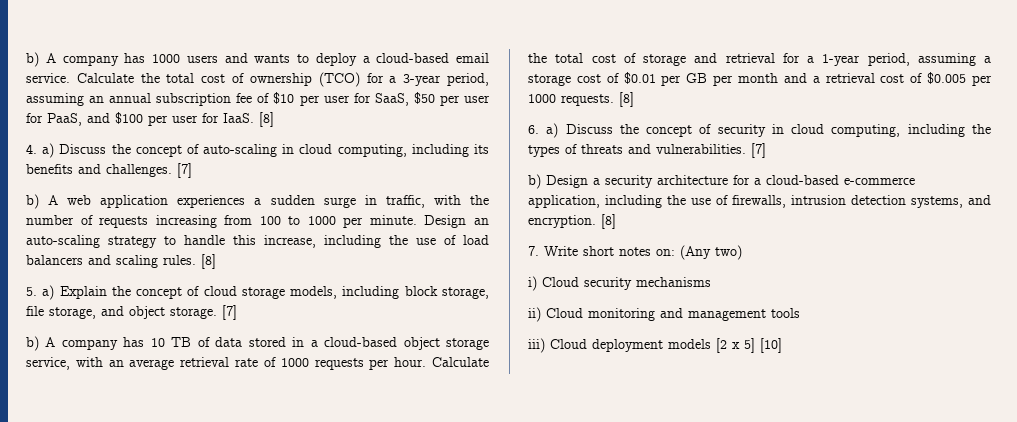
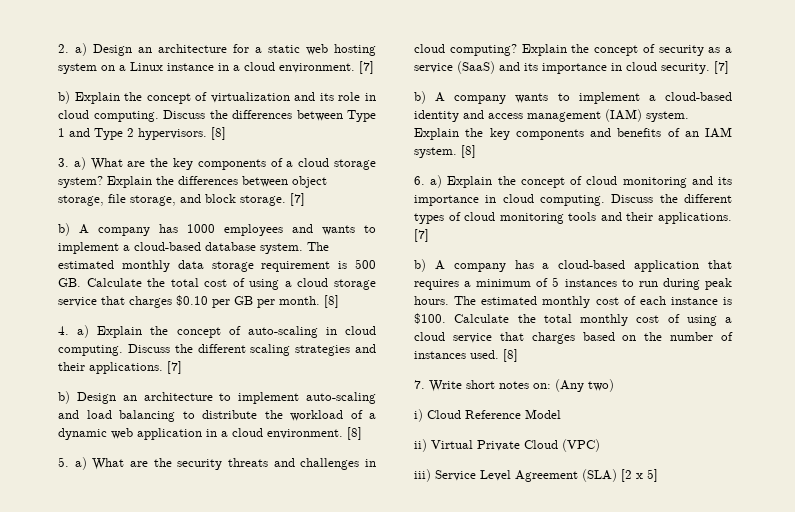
- b) A company has 1000 users and wants to deploy a cloud-based email service. Calculate the total cost of ownership (TCO) for a 3-year period, assuming an annual subscription fee of $10 per user for SaaS, $50 per user for PaaS, and $100 per user for IaaS. [8]
- 4. a) Discuss the concept of auto-scaling in cloud computing, including its benefits and challenges. [7]
- b) A web application experiences a sudden surge in traffic, with the number of requests increasing from 100 to 1000 per minute. Design an auto-scaling strategy to handle this increase, including the use of load balancers and scaling rules. [8]
- 5. a) Explain the concept of cloud storage models, including block storage, file storage, and object storage.
+ 2. a) Design an architecture for a static web hosting system on a Linux instance in a cloud environment. [7]
+ b) Explain the concept of virtualization and its role in cloud computing. Discuss the differences between Type 1 and Type 2 hypervisors. [8]
+ 3. a) What are the key components of a cloud storage system? Explain the differences between object storage, file storage, and block storage.
- b) A company has 10 TB of data stored in a cloud-based object storage service, with an average retrieval rate of 1000 requests per hour. Calculate the total cost of storage and retrieval for a 1-year period, assuming a storage cost of $0.01 per GB per month and a retrieval cost of $0.005 per 1000 requests.
+ b) A company has 1000 employees and wants to implement a cloud-based database system. The estimated monthly data storage requirement is 500 GB. Calculate the total cost of using a cloud storage service that charges $0.10 per GB per month. [8]
+ 4. a) Explain the concept of auto-scaling in cloud computing. Discuss the different scaling strategies and their applications. [7]
+ b) Design an architecture to implement auto-scaling and load balancing to distribute the workload of a dynamic web application in a cloud environment. [8]
+ 5. a) What are the security threats and challenges in cloud computing? Explain the concept of security as a service (SaaS) and its importance in cloud security. [7]
+ b) A company wants to implement a cloud-based identity and access management (IAM) system. Explain the key components and benefits of an IAM system.
- 6. a) Discuss the concept of security in cloud computing, including the types of threats and vulnerabilities. [7]
- b) Design a security architecture for a cloud-based e-commerce application, including the use of firewalls, intrusion detection systems, and encryption.
+ 6. a) Explain the concept of cloud monitoring and its importance in cloud computing. Discuss the different types of cloud monitoring tools and their applications. [7]
+ b) A company has a cloud-based application that requires a minimum of 5 instances to run during peak hours. The estimated monthly cost of each instance is $100. Calculate the total monthly cost of using a cloud service that charges based on the number of instances used.
- i) Cloud security mechanisms
+ i) Cloud Reference Model
- ii) Cloud monitoring and management tools
- iii) Cloud deployment models [2 x 5] [10]
+ ii) Virtual Private Cloud (VPC)
+ iii) Service Level Agreement (SLA) [2 x 5]

